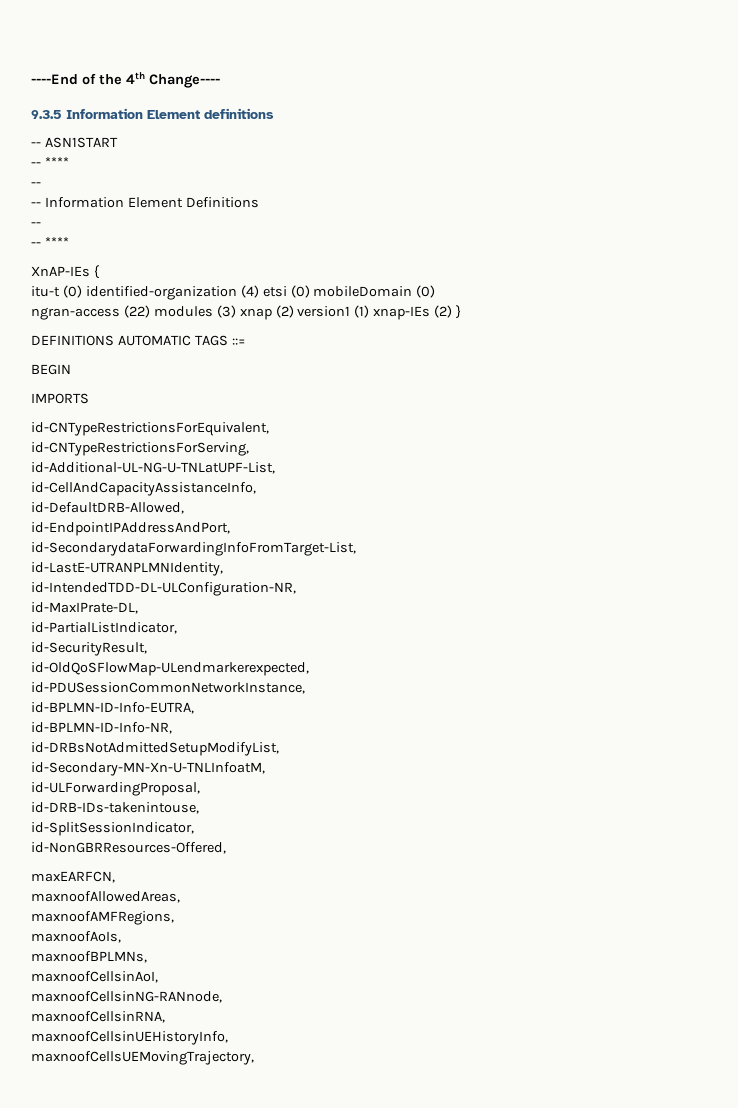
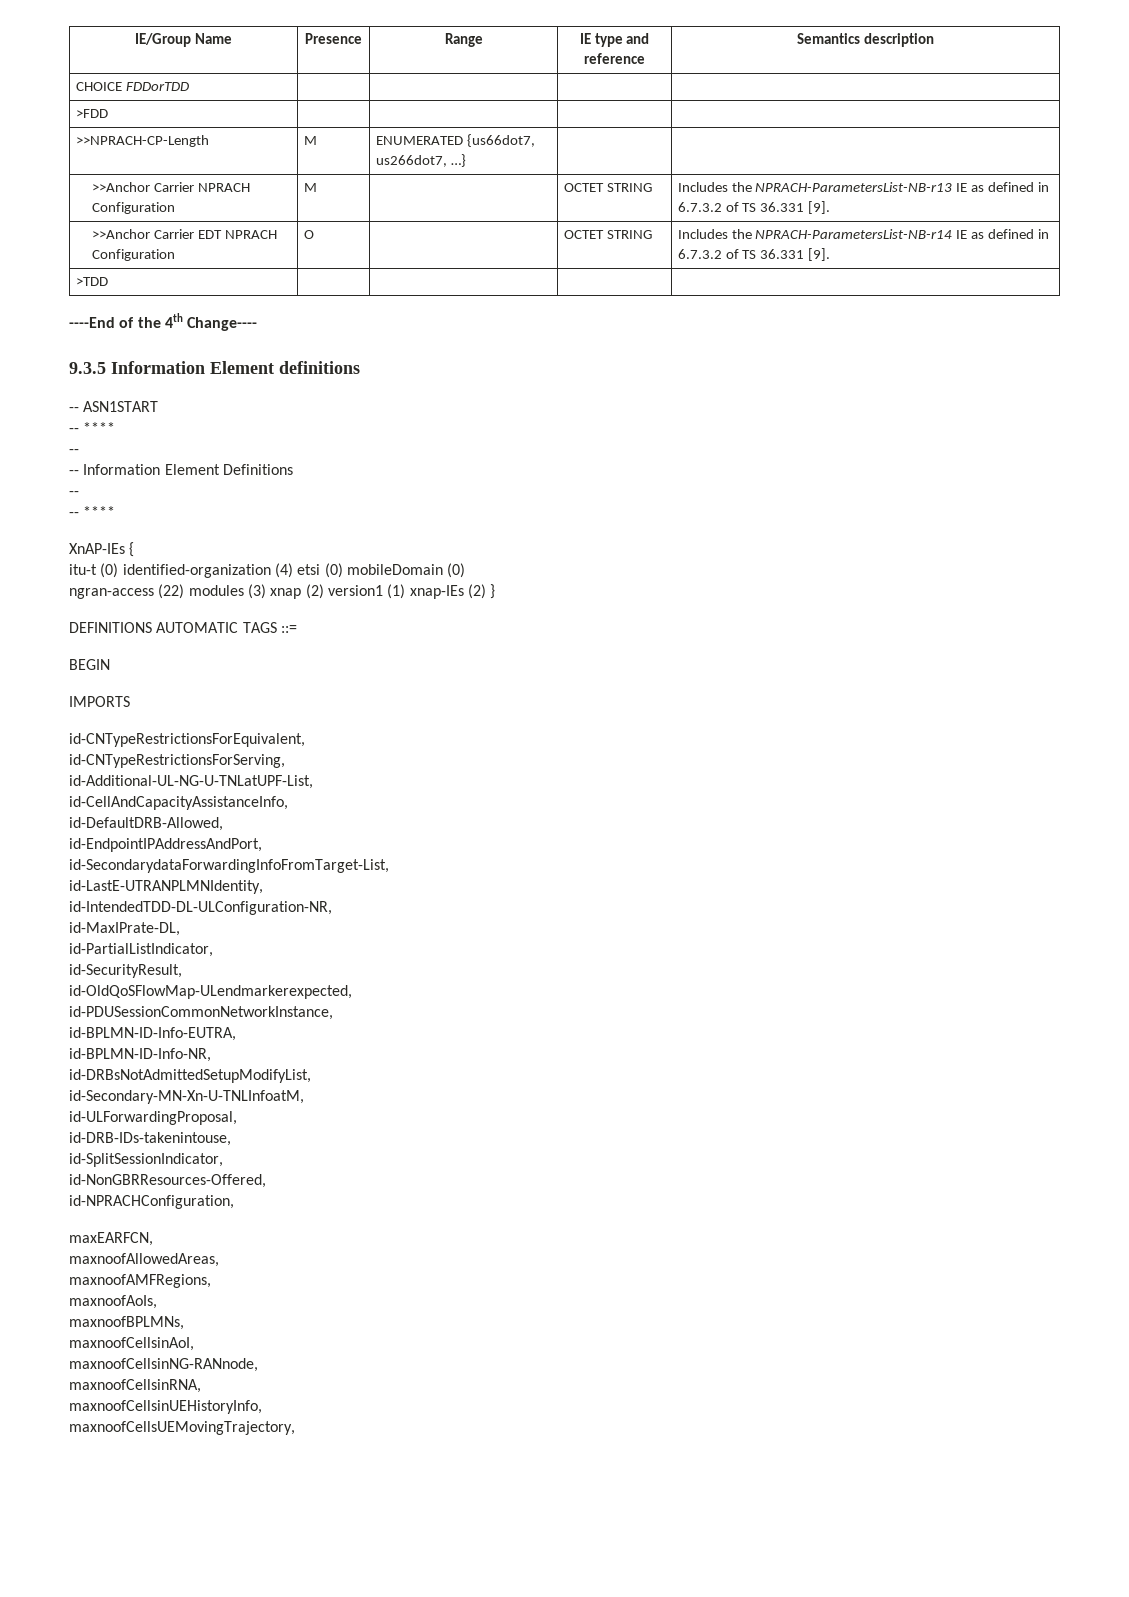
+ IE/Group Name | Presence | Range | IE type and reference | Semantics description
+ CHOICE FDDorTDD | | | |
+ >FDD | | | |
+ >>NPRACH-CP-Length | M | ENUMERATED {us66dot7, us266dot7, …} | |
+ >>Anchor Carrier NPRACH Configuration | M | | OCTET STRING | Includes the NPRACH-ParametersList-NB-r13 IE as defined in 6.7.3.2 of TS 36.331 [9].
+ >>Anchor Carrier EDT NPRACH Configuration | O | | OCTET STRING | Includes the NPRACH-ParametersList-NB-r14 IE as defined in 6.7.3.2 of TS 36.331 [9].
+ >TDD | | | |
+ id-NPRACHConfiguration,

